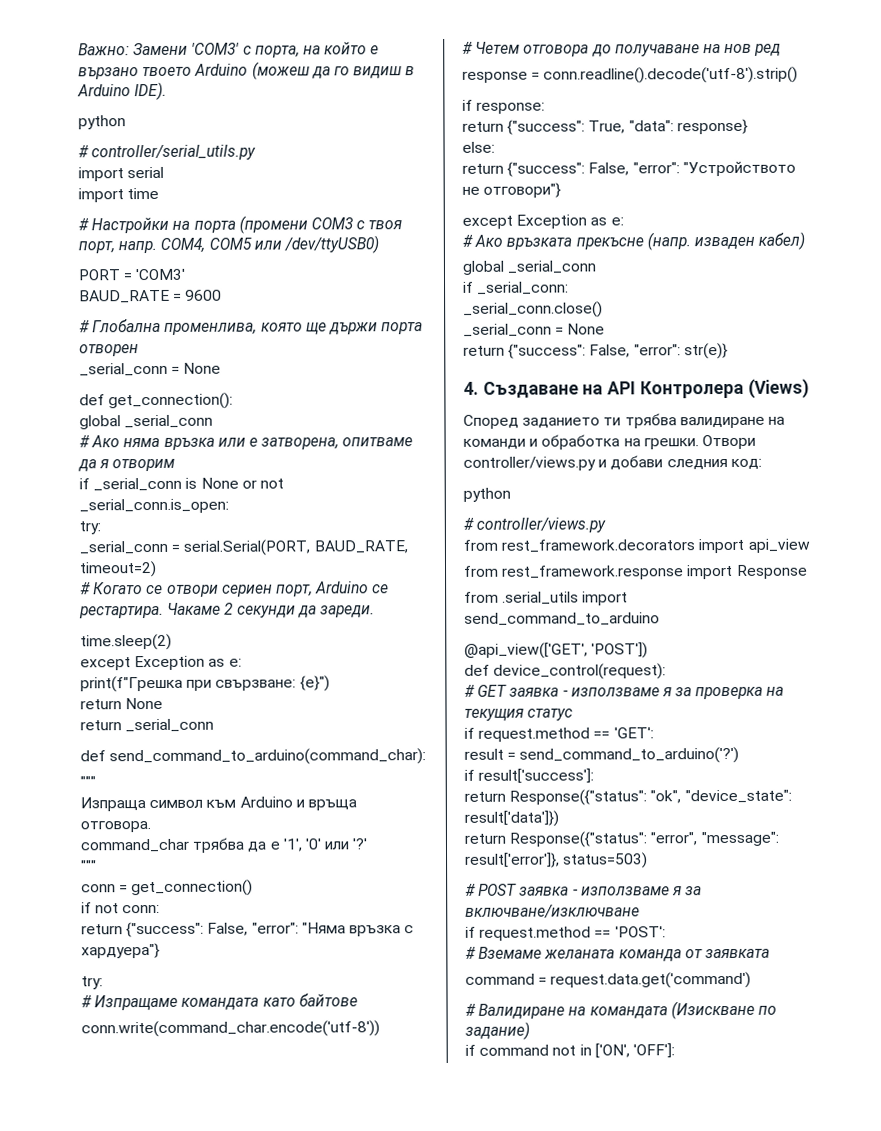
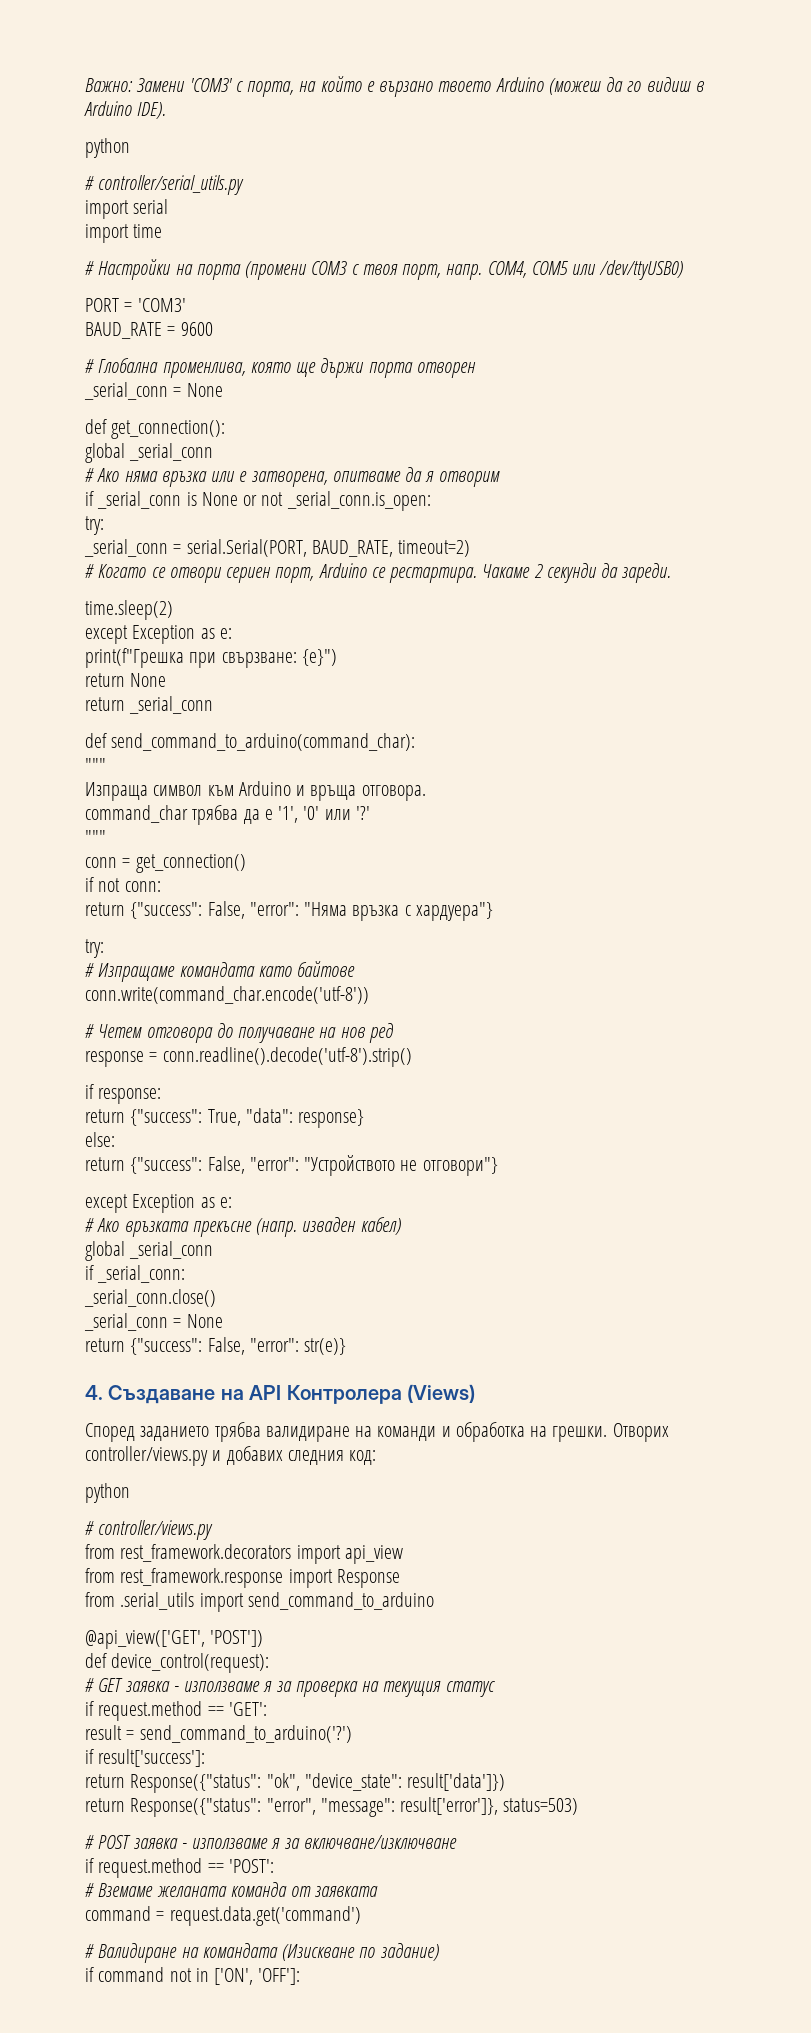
- Според заданието ти трябва валидиране на команди и обработка на грешки.
+ Според заданието трябва валидиране на команди и обработка на грешки.
- Отвори controller/views.py и добави следния код:
+ Отворих controller/views.py и добавих следния код:

